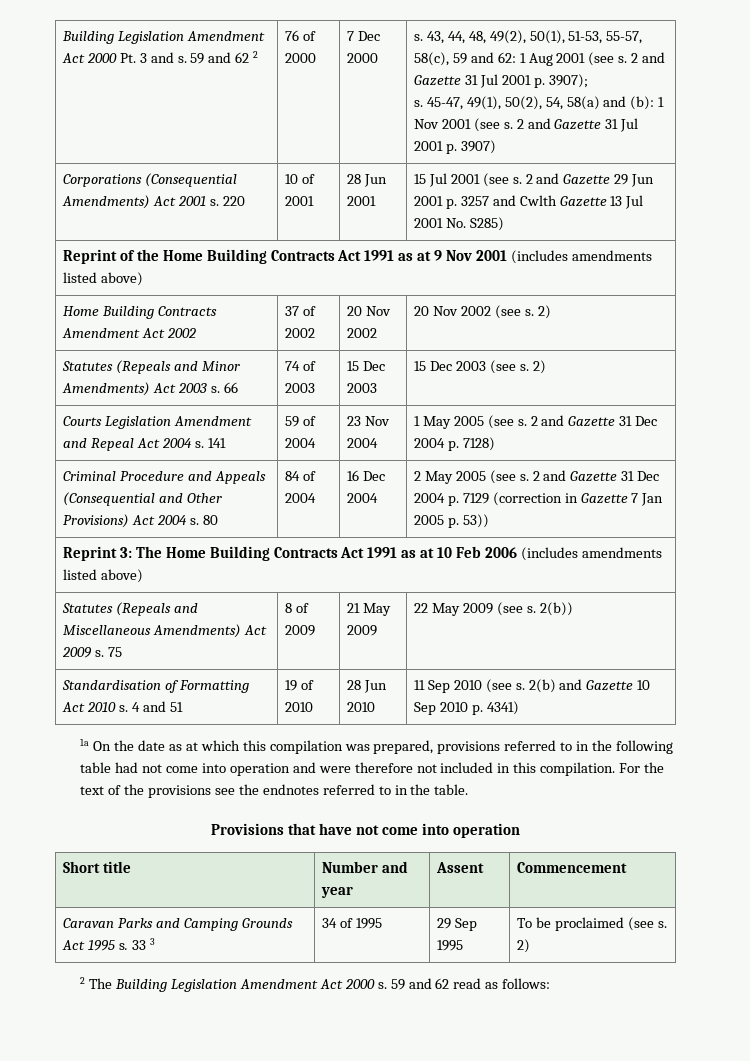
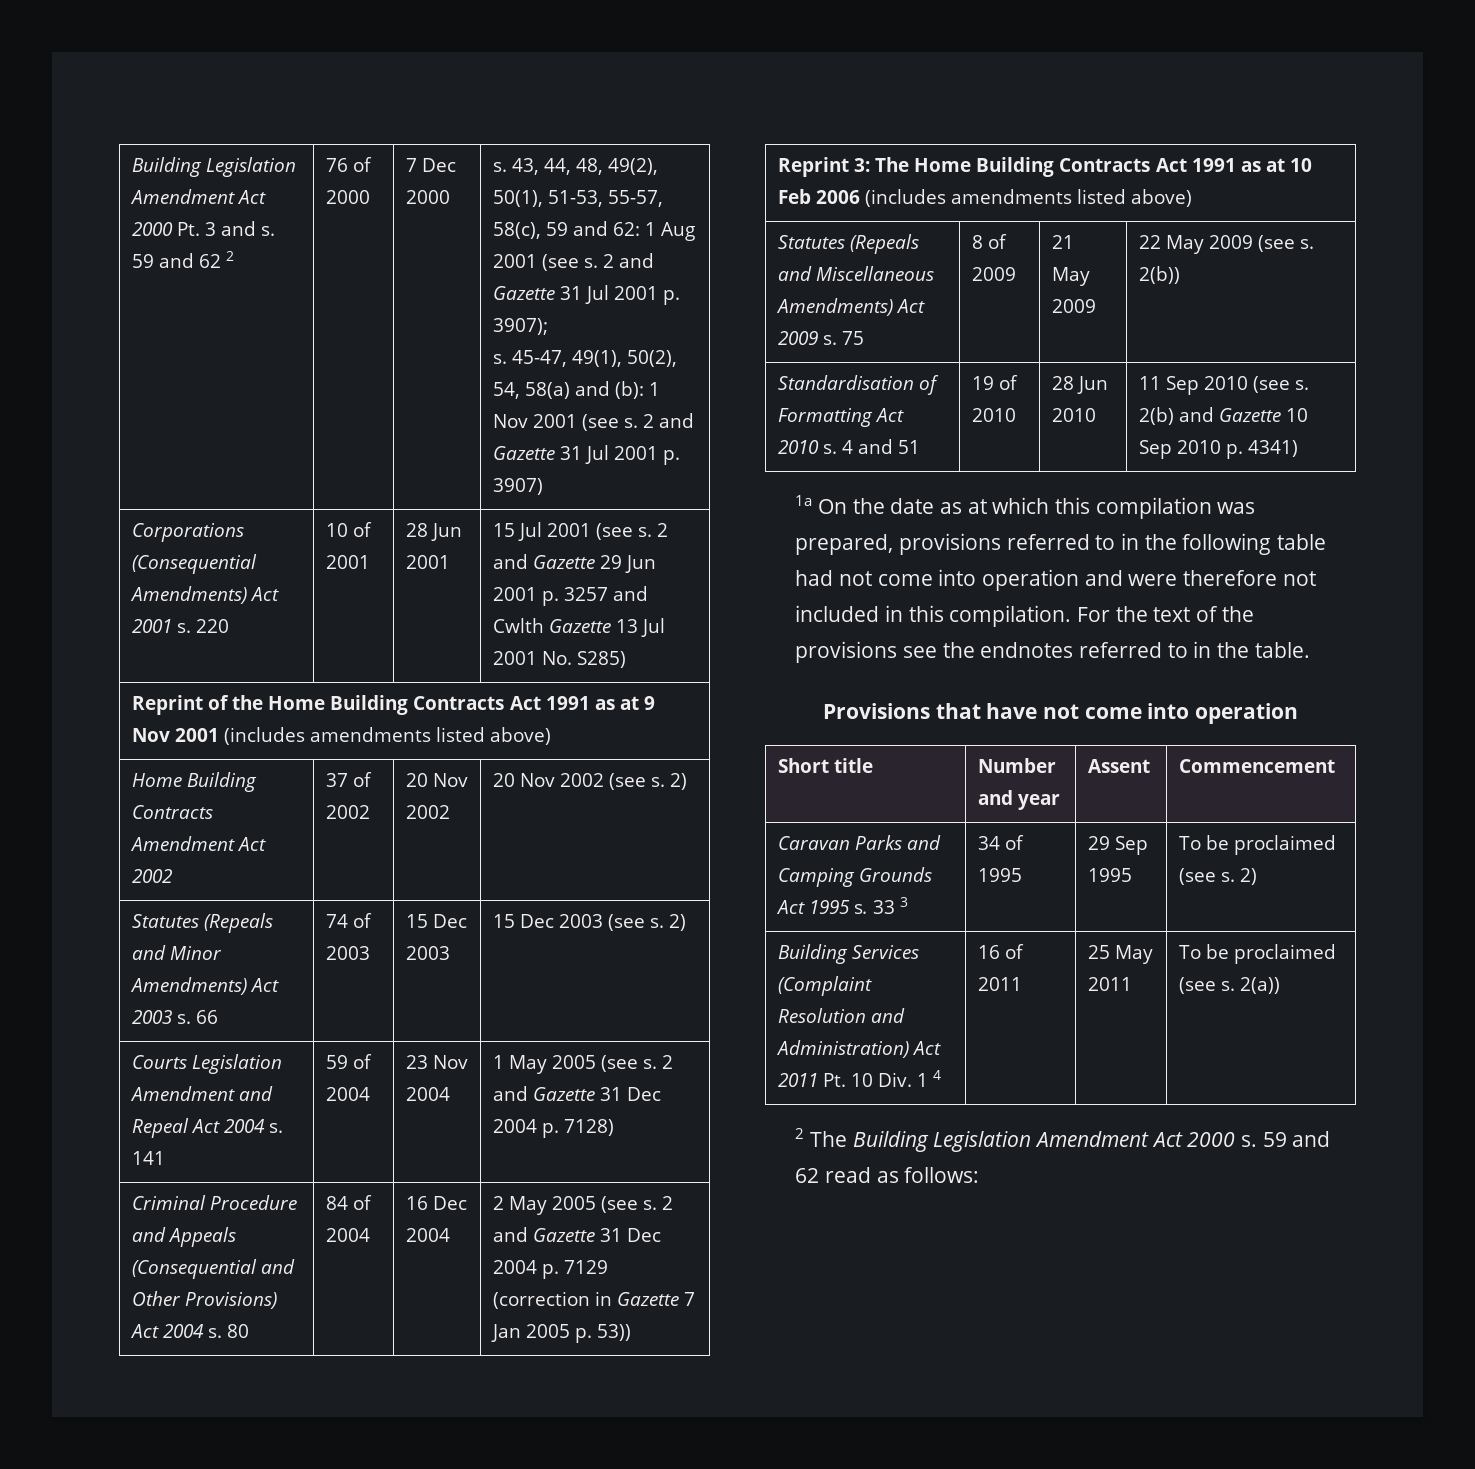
+ Building Services (Complaint Resolution and Administration) Act 2011 Pt. 10 Div. 1 4 | 16 of 2011 | 25 May 2011 | To be proclaimed (see s. 2(a))

